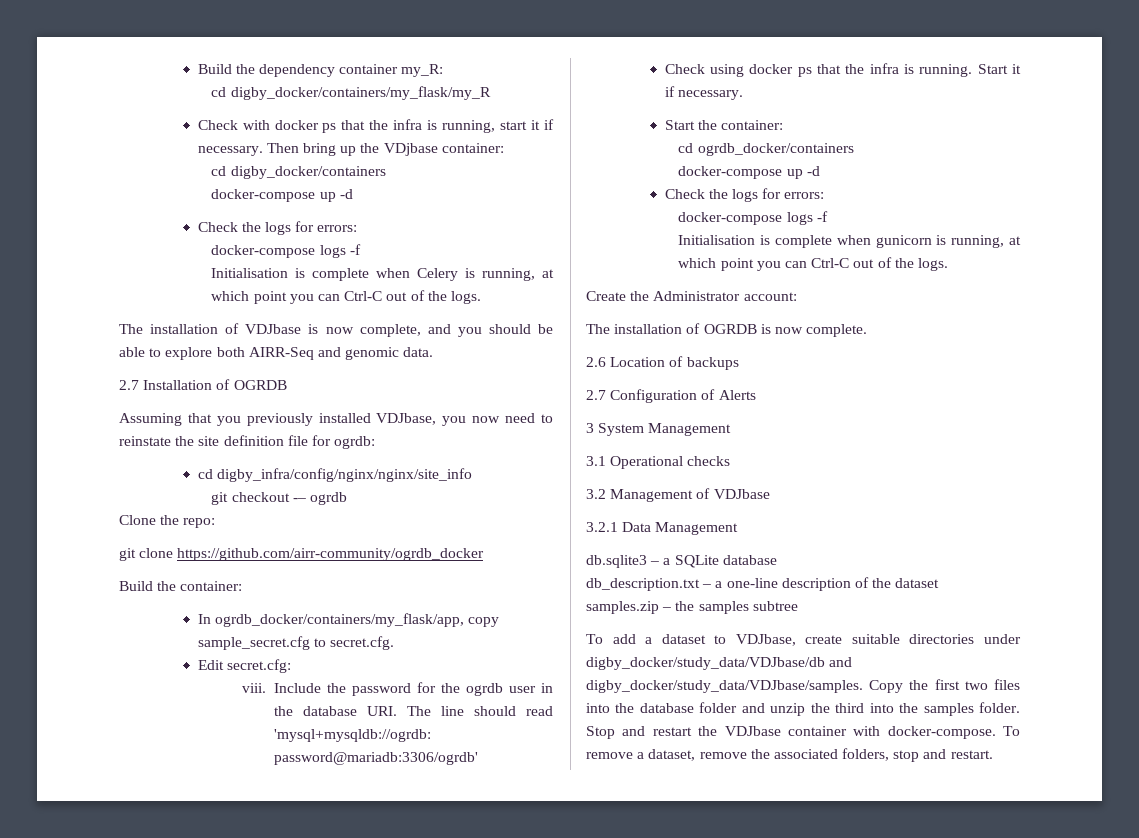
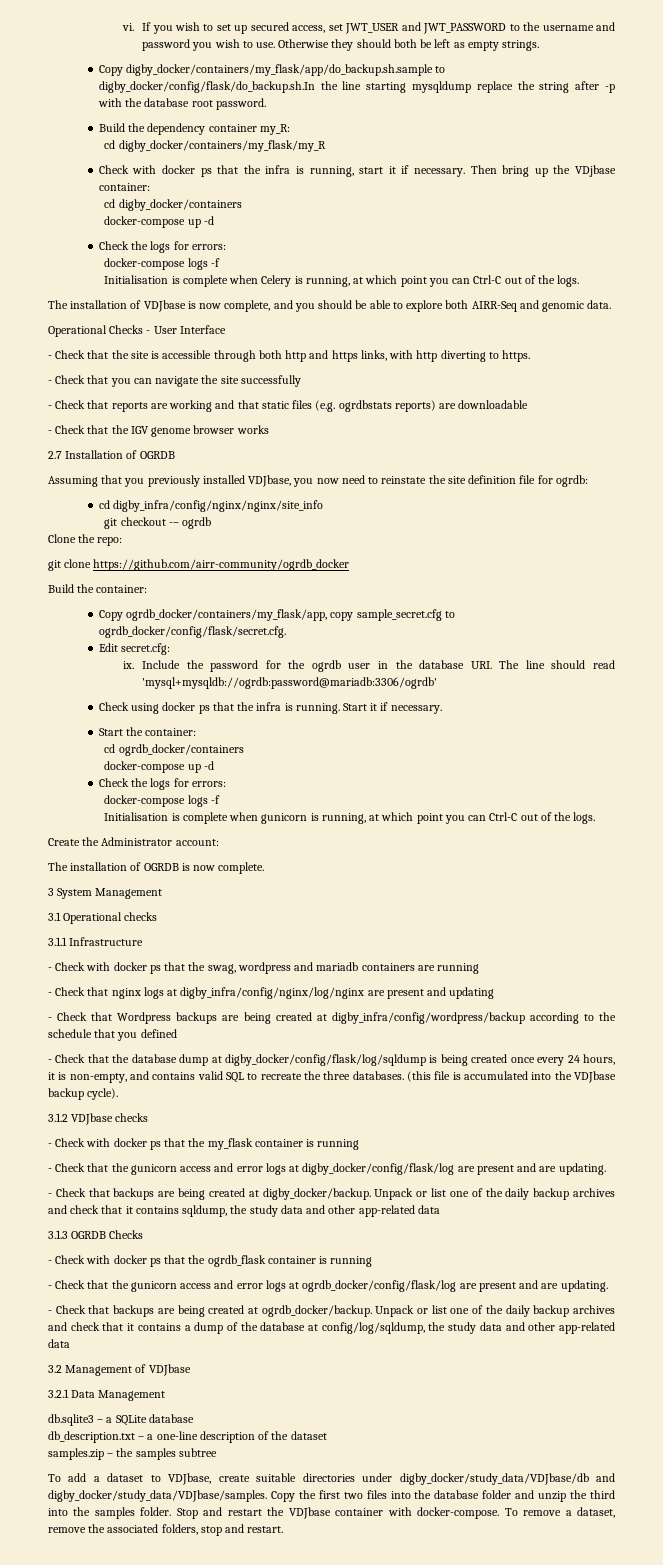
+ vi. If you wish to set up secured access, set JWT_USER and JWT_PASSWORD to the username and password you wish to use. Otherwise they should both be left as empty strings.
+ Copy digby_docker/containers/my_flask/app/do_backup.sh.sample to digby_docker/config/flask/do_backup.sh.In the line starting mysqldump replace the string after -p with the database root password.
+ Operational Checks - User Interface
+ - Check that the site is accessible through both http and https links, with http diverting to https.
+ - Check that you can navigate the site successfully
+ - Check that reports are working and that static files (e.g. ogrdbstats reports) are downloadable
+ - Check that the IGV genome browser works
- In ogrdb_docker/containers/my_flask/app, copy sample_secret.cfg to secret.cfg.
+ Copy ogrdb_docker/containers/my_flask/app, copy sample_secret.cfg to ogrdb_docker/config/flask/secret.cfg.
- viii.
+ ix.
- 2.6 Location of backups
- 2.7 Configuration of Alerts
+ 3.1.1 Infrastructure
+ - Check with docker ps that the swag, wordpress and mariadb containers are running
+ - Check that nginx logs at digby_infra/config/nginx/log/nginx are present and updating
+ - Check that Wordpress backups are being created at digby_infra/config/wordpress/backup according to the schedule that you defined
+ - Check that the database dump at digby_docker/config/flask/log/sqldump is being created once every 24 hours, it is non-empty, and contains valid SQL to recreate the three databases. (this file is accumulated into the VDJbase backup cycle).
+ 3.1.2 VDJbase checks
+ - Check with docker ps that the my_flask container is running
+ - Check that the gunicorn access and error logs at digby_docker/config/flask/log are present and are updating.
+ - Check that backups are being created at digby_docker/backup. Unpack or list one of the daily backup archives and check that it contains sqldump, the study data and other app-related data
+ 3.1.3 OGRDB Checks
+ - Check with docker ps that the ogrdb_flask container is running
+ - Check that the gunicorn access and error logs at ogrdb_docker/config/flask/log are present and are updating.
+ - Check that backups are being created at ogrdb_docker/backup. Unpack or list one of the daily backup archives and check that it contains a dump of the database at config/log/sqldump, the study data and other app-related data

